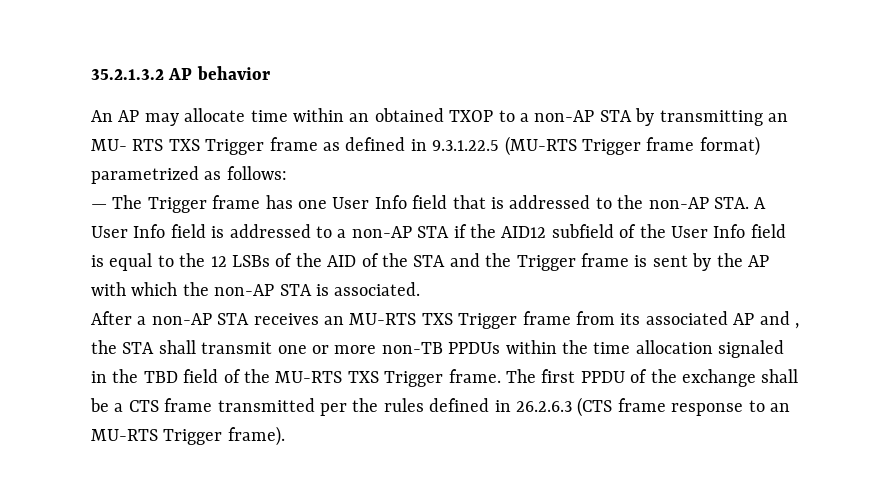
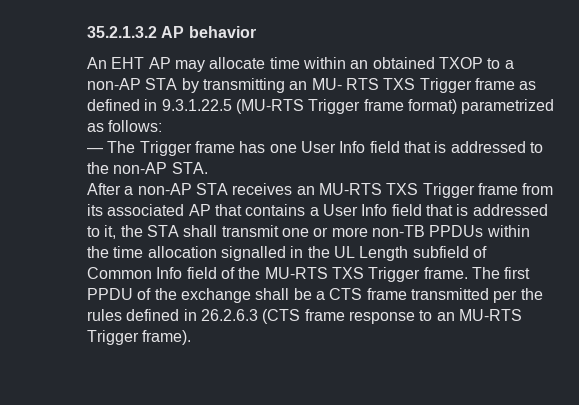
- An AP may allocate time within an obtained TXOP to a non-AP STA by transmitting an MU- RTS TXS Trigger frame as defined in 9.3.1.22.5 (MU-RTS Trigger frame format) parametrized as follows:
+ An EHT AP may allocate time within an obtained TXOP to a non-AP STA by transmitting an MU- RTS TXS Trigger frame as defined in 9.3.1.22.5 (MU-RTS Trigger frame format) parametrized as follows:
- — The Trigger frame has one User Info field that is addressed to the non-AP STA. A User Info field is addressed to a non-AP STA if the AID12 subfield of the User Info field is equal to the 12 LSBs of the AID of the STA and the Trigger frame is sent by the AP with which the non-AP STA is associated.
+ — The Trigger frame has one User Info field that is addressed to the non-AP STA.
- After a non-AP STA receives an MU-RTS TXS Trigger frame from its associated AP and , the STA shall transmit one or more non-TB PPDUs within the time allocation signaled in the TBD field of the MU-RTS TXS Trigger frame.
+ After a non-AP STA receives an MU-RTS TXS Trigger frame from its associated AP that contains a User Info field that is addressed to it, the STA shall transmit one or more non-TB PPDUs within the time allocation signalled in the UL Length subfield of Common Info field of the MU-RTS TXS Trigger frame.

